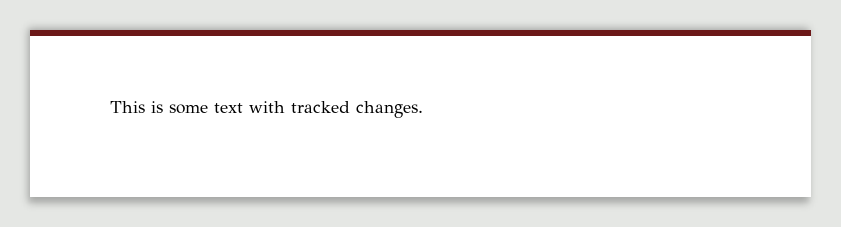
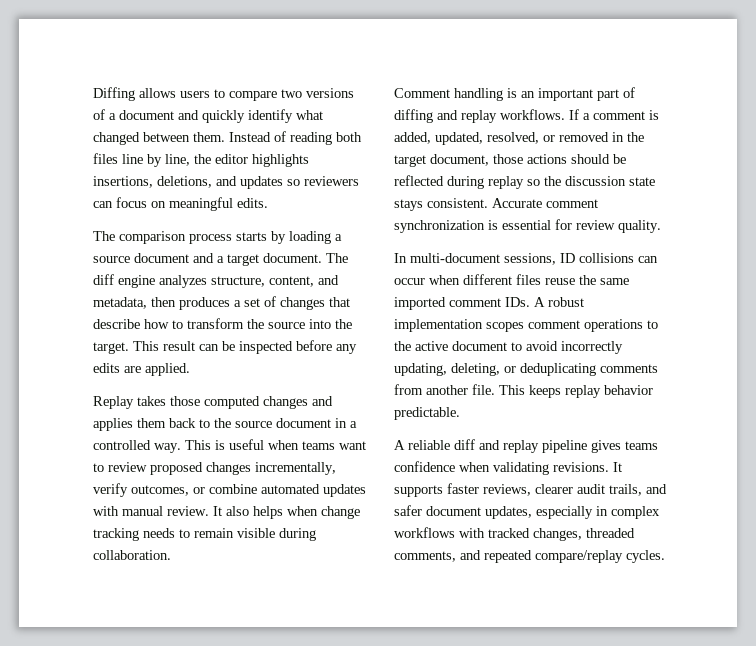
- This is some text with tracked changes.
+ Diffing allows users to compare two versions of a document and quickly identify what changed between them. Instead of reading both files line by line, the editor highlights insertions, deletions, and updates so reviewers can focus on meaningful edits.
+ The comparison process starts by loading a source document and a target document. The diff engine analyzes structure, content, and metadata, then produces a set of changes that describe how to transform the source into the target. This result can be inspected before any edits are applied.
+ Replay takes those computed changes and applies them back to the source document in a controlled way. This is useful when teams want to review proposed changes incrementally, verify outcomes, or combine automated updates with manual review. It also helps when change tracking needs to remain visible during collaboration.
+ Comment handling is an important part of diffing and replay workflows. If a comment is added, updated, resolved, or removed in the target document, those actions should be reflected during replay so the discussion state stays consistent. Accurate comment synchronization is essential for review quality.
+ In multi-document sessions, ID collisions can occur when different files reuse the same imported comment IDs. A robust implementation scopes comment operations to the active document to avoid incorrectly updating, deleting, or deduplicating comments from another file. This keeps replay behavior predictable.
+ A reliable diff and replay pipeline gives teams confidence when validating revisions. It supports faster reviews, clearer audit trails, and safer document updates, especially in complex workflows with tracked changes, threaded comments, and repeated compare/replay cycles.

